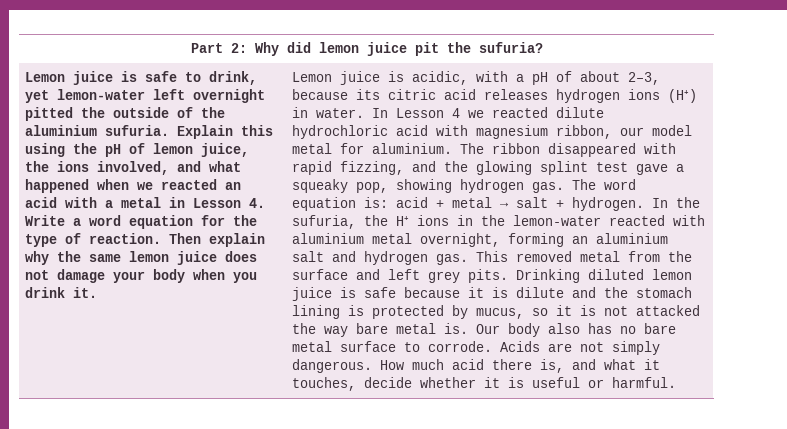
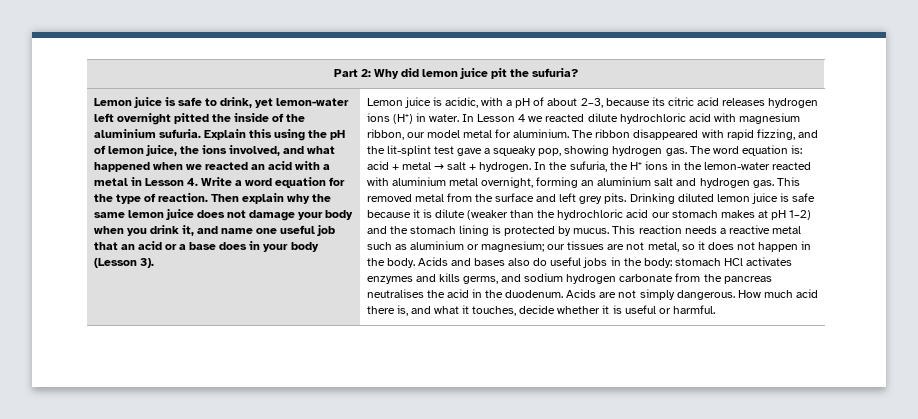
- Lemon juice is safe to drink, yet lemon-water left overnight pitted the outside of the aluminium sufuria.
+ Lemon juice is safe to drink, yet lemon-water left overnight pitted the inside of the aluminium sufuria.
- Then explain why the same lemon juice does not damage your body when you drink it.
+ Then explain why the same lemon juice does not damage your body when you drink it, and name one useful job that an acid or a base does in your body (Lesson 3).
- The ribbon disappeared with rapid fizzing, and the glowing splint test gave a squeaky pop, showing hydrogen gas.
+ The ribbon disappeared with rapid fizzing, and the lit-splint test gave a squeaky pop, showing hydrogen gas.
- Drinking diluted lemon juice is safe because it is dilute and the stomach lining is protected by mucus, so it is not attacked the way bare metal is. Our body also has no bare metal surface to corrode.
+ Drinking diluted lemon juice is safe because it is dilute (weaker than the hydrochloric acid our stomach makes at pH 1–2) and the stomach lining is protected by mucus. This reaction needs a reactive metal such as aluminium or magnesium; our tissues are not metal, so it does not happen in the body. Acids and bases also do useful jobs in the body: stomach HCl activates enzymes and kills germs, and sodium hydrogen carbonate from the pancreas neutralises the acid in the duodenum.

